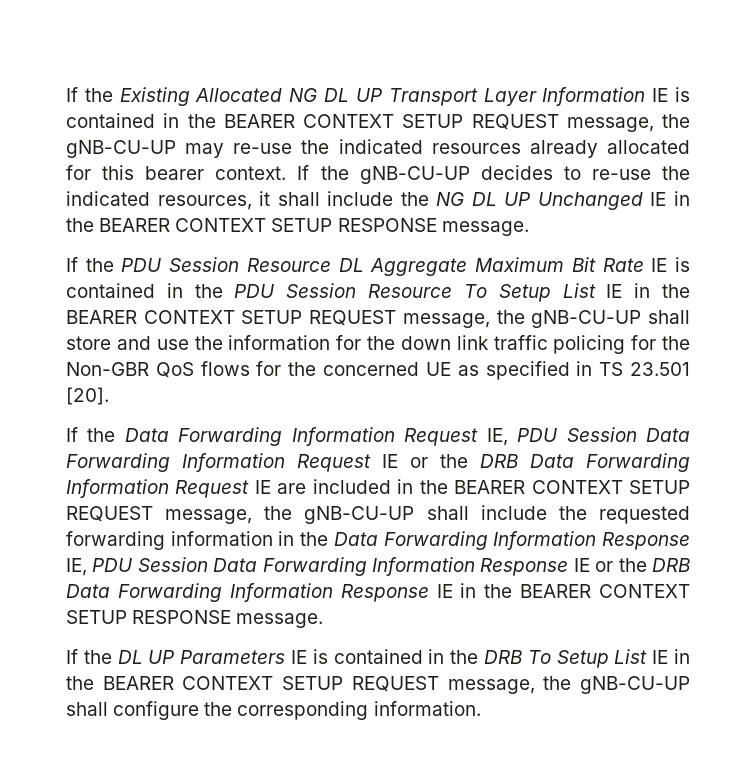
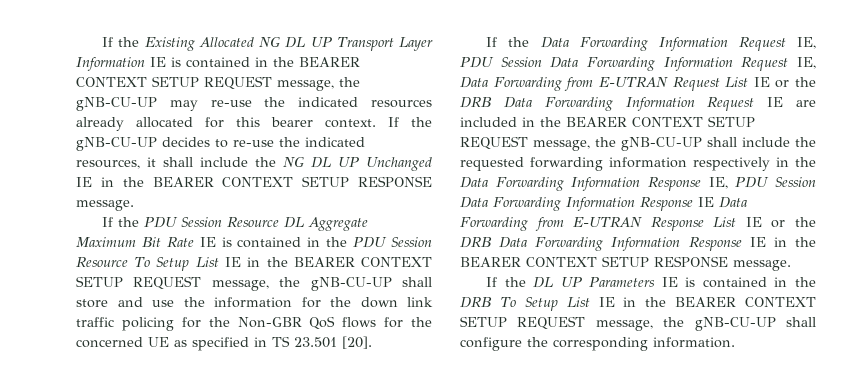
- If the Data Forwarding Information Request IE, PDU Session Data Forwarding Information Request IE or the DRB Data Forwarding Information Request IE are included in the BEARER CONTEXT SETUP REQUEST message, the gNB-CU-UP shall include the requested forwarding information in the Data Forwarding Information Response IE, PDU Session Data Forwarding Information Response IE or the DRB Data Forwarding Information Response IE in the BEARER CONTEXT SETUP RESPONSE message.
+ If the Data Forwarding Information Request IE, PDU Session Data Forwarding Information Request IE, Data Forwarding from E-UTRAN Request List IE or the DRB Data Forwarding Information Request IE are included in the BEARER CONTEXT SETUP REQUEST message, the gNB-CU-UP shall include the requested forwarding information respectively in the Data Forwarding Information Response IE, PDU Session Data Forwarding Information Response IE Data Forwarding from E-UTRAN Response List IE or the DRB Data Forwarding Information Response IE in the BEARER CONTEXT SETUP RESPONSE message.

